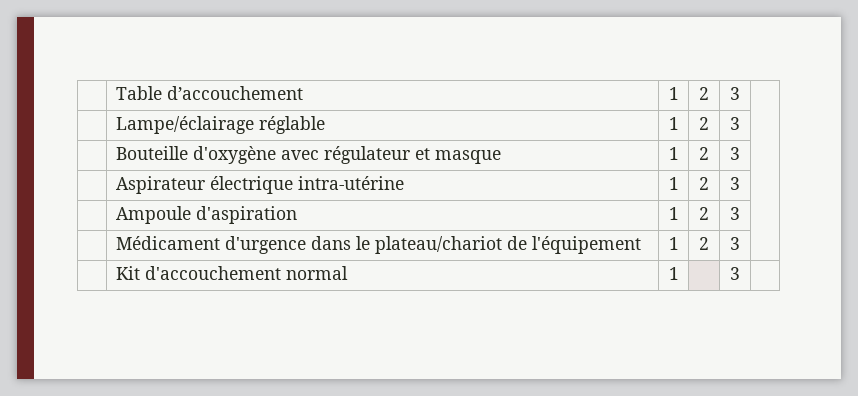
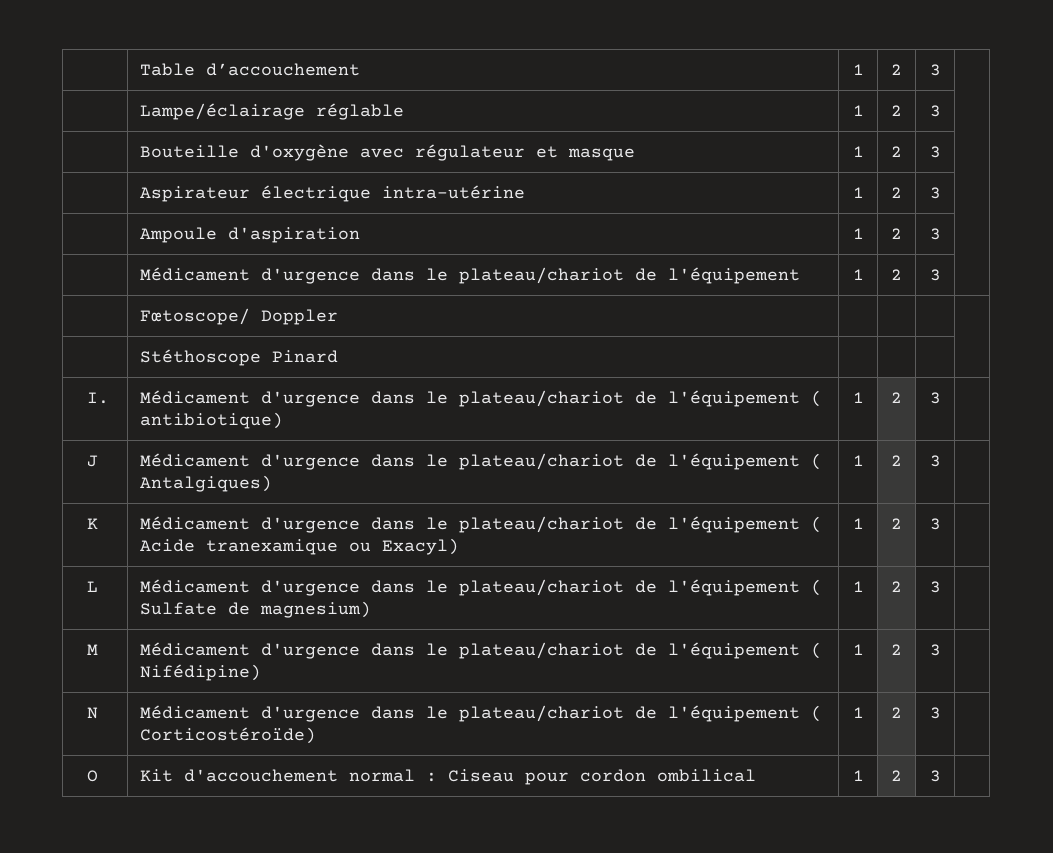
- | Kit d'accouchement normal | 1 | | 3 |
+ | Fœtoscope/ Doppler | | | |
+ | Stéthoscope Pinard | | | |
+ I. | Médicament d'urgence dans le plateau/chariot de l'équipement ( antibiotique) | 1 | 2 | 3 |
+ J | Médicament d'urgence dans le plateau/chariot de l'équipement ( Antalgiques) | 1 | 2 | 3 |
+ K | Médicament d'urgence dans le plateau/chariot de l'équipement ( Acide tranexamique ou Exacyl) | 1 | 2 | 3 |
+ L | Médicament d'urgence dans le plateau/chariot de l'équipement ( Sulfate de magnesium) | 1 | 2 | 3 |
+ M | Médicament d'urgence dans le plateau/chariot de l'équipement ( Nifédipine) | 1 | 2 | 3 |
+ N | Médicament d'urgence dans le plateau/chariot de l'équipement ( Corticostéroïde) | 1 | 2 | 3 |
+ O | Kit d'accouchement normal : Ciseau pour cordon ombilical | 1 | 2 | 3 |

